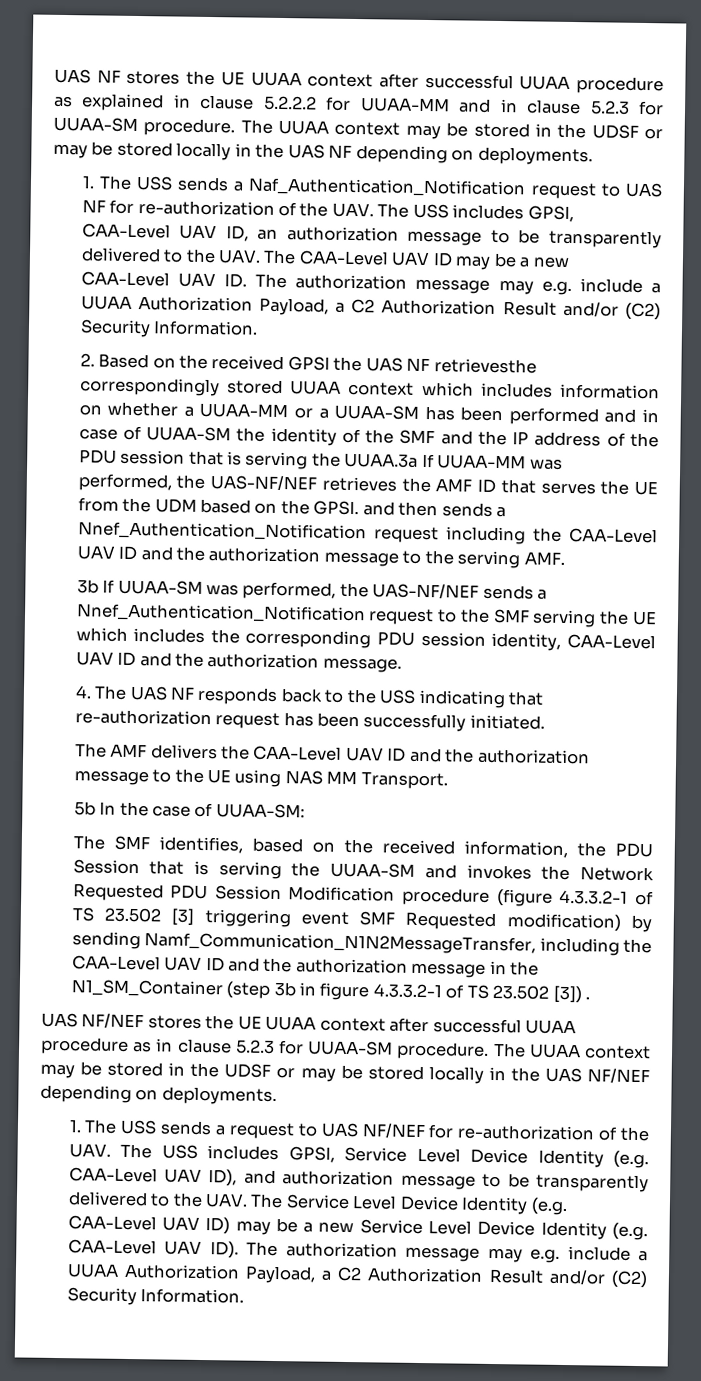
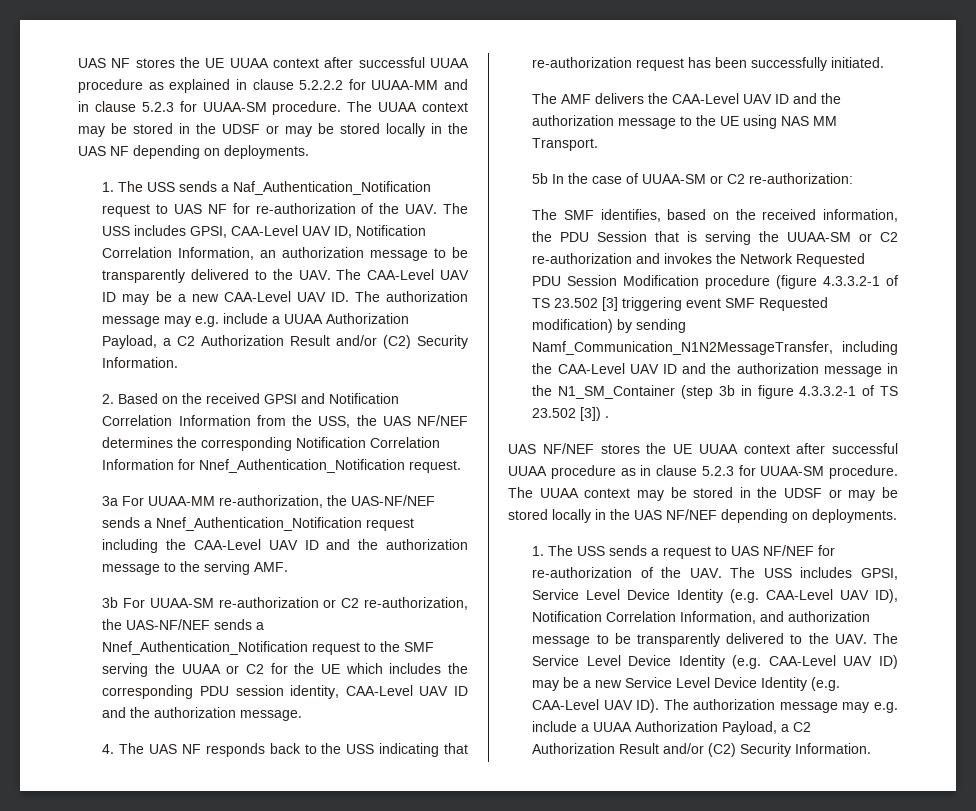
- 1. The USS sends a Naf_Authentication_Notification request to UAS NF for re-authorization of the UAV. The USS includes GPSI, CAA-Level UAV ID, an authorization message to be transparently delivered to the UAV. The CAA-Level UAV ID may be a new CAA-Level UAV ID. The authorization message may e.g. include a UUAA Authorization Payload, a C2 Authorization Result and/or (C2) Security Information.
+ 1. The USS sends a Naf_Authentication_Notification request to UAS NF for re-authorization of the UAV. The USS includes GPSI, CAA-Level UAV ID, Notification Correlation Information, an authorization message to be transparently delivered to the UAV. The CAA-Level UAV ID may be a new CAA-Level UAV ID. The authorization message may e.g. include a UUAA Authorization Payload, a C2 Authorization Result and/or (C2) Security Information.
- 2. Based on the received GPSI the UAS NF retrievesthe correspondingly stored UUAA context which includes information on whether a UUAA-MM or a UUAA-SM has been performed and in case of UUAA-SM the identity of the SMF and the IP address of the PDU session that is serving the UUAA.3a If UUAA-MM was performed, the UAS-NF/NEF retrieves the AMF ID that serves the UE from the UDM based on the GPSI. and then sends a Nnef_Authentication_Notification request including the CAA-Level UAV ID and the authorization message to the serving AMF.
+ 2. Based on the received GPSI and Notification Correlation Information from the USS, the UAS NF/NEF determines the corresponding Notification Correlation Information for Nnef_Authentication_Notification request.
+ 3a For UUAA-MM re-authorization, the UAS-NF/NEF sends a Nnef_Authentication_Notification request including the CAA-Level UAV ID and the authorization message to the serving AMF.
- 3b If UUAA-SM was performed, the UAS-NF/NEF sends a Nnef_Authentication_Notification request to the SMF serving the UE which includes the corresponding PDU session identity, CAA-Level UAV ID and the authorization message.
+ 3b For UUAA-SM re-authorization or C2 re-authorization, the UAS-NF/NEF sends a Nnef_Authentication_Notification request to the SMF serving the UUAA or C2 for the UE which includes the corresponding PDU session identity, CAA-Level UAV ID and the authorization message.
- 5b In the case of UUAA-SM:
+ 5b In the case of UUAA-SM or C2 re-authorization:
- The SMF identifies, based on the received information, the PDU Session that is serving the UUAA-SM and invokes the Network Requested PDU Session Modification procedure (figure 4.3.3.2-1 of TS 23.502 [3] triggering event SMF Requested modification) by sending Namf_Communication_N1N2MessageTransfer, including the CAA-Level UAV ID and the authorization message in the N1_SM_Container (step 3b in figure 4.3.3.2-1 of TS 23.502 [3]) .
+ The SMF identifies, based on the received information, the PDU Session that is serving the UUAA-SM or C2 re-authorization and invokes the Network Requested PDU Session Modification procedure (figure 4.3.3.2-1 of TS 23.502 [3] triggering event SMF Requested modification) by sending Namf_Communication_N1N2MessageTransfer, including the CAA-Level UAV ID and the authorization message in the N1_SM_Container (step 3b in figure 4.3.3.2-1 of TS 23.502 [3]) .
- 1. The USS sends a request to UAS NF/NEF for re-authorization of the UAV. The USS includes GPSI, Service Level Device Identity (e.g. CAA-Level UAV ID), and authorization message to be transparently delivered to the UAV. The Service Level Device Identity (e.g. CAA-Level UAV ID) may be a new Service Level Device Identity (e.g. CAA-Level UAV ID). The authorization message may e.g. include a UUAA Authorization Payload, a C2 Authorization Result and/or (C2) Security Information.
+ 1. The USS sends a request to UAS NF/NEF for re-authorization of the UAV. The USS includes GPSI, Service Level Device Identity (e.g. CAA-Level UAV ID), Notification Correlation Information, and authorization message to be transparently delivered to the UAV. The Service Level Device Identity (e.g. CAA-Level UAV ID) may be a new Service Level Device Identity (e.g. CAA-Level UAV ID). The authorization message may e.g. include a UUAA Authorization Payload, a C2 Authorization Result and/or (C2) Security Information.

